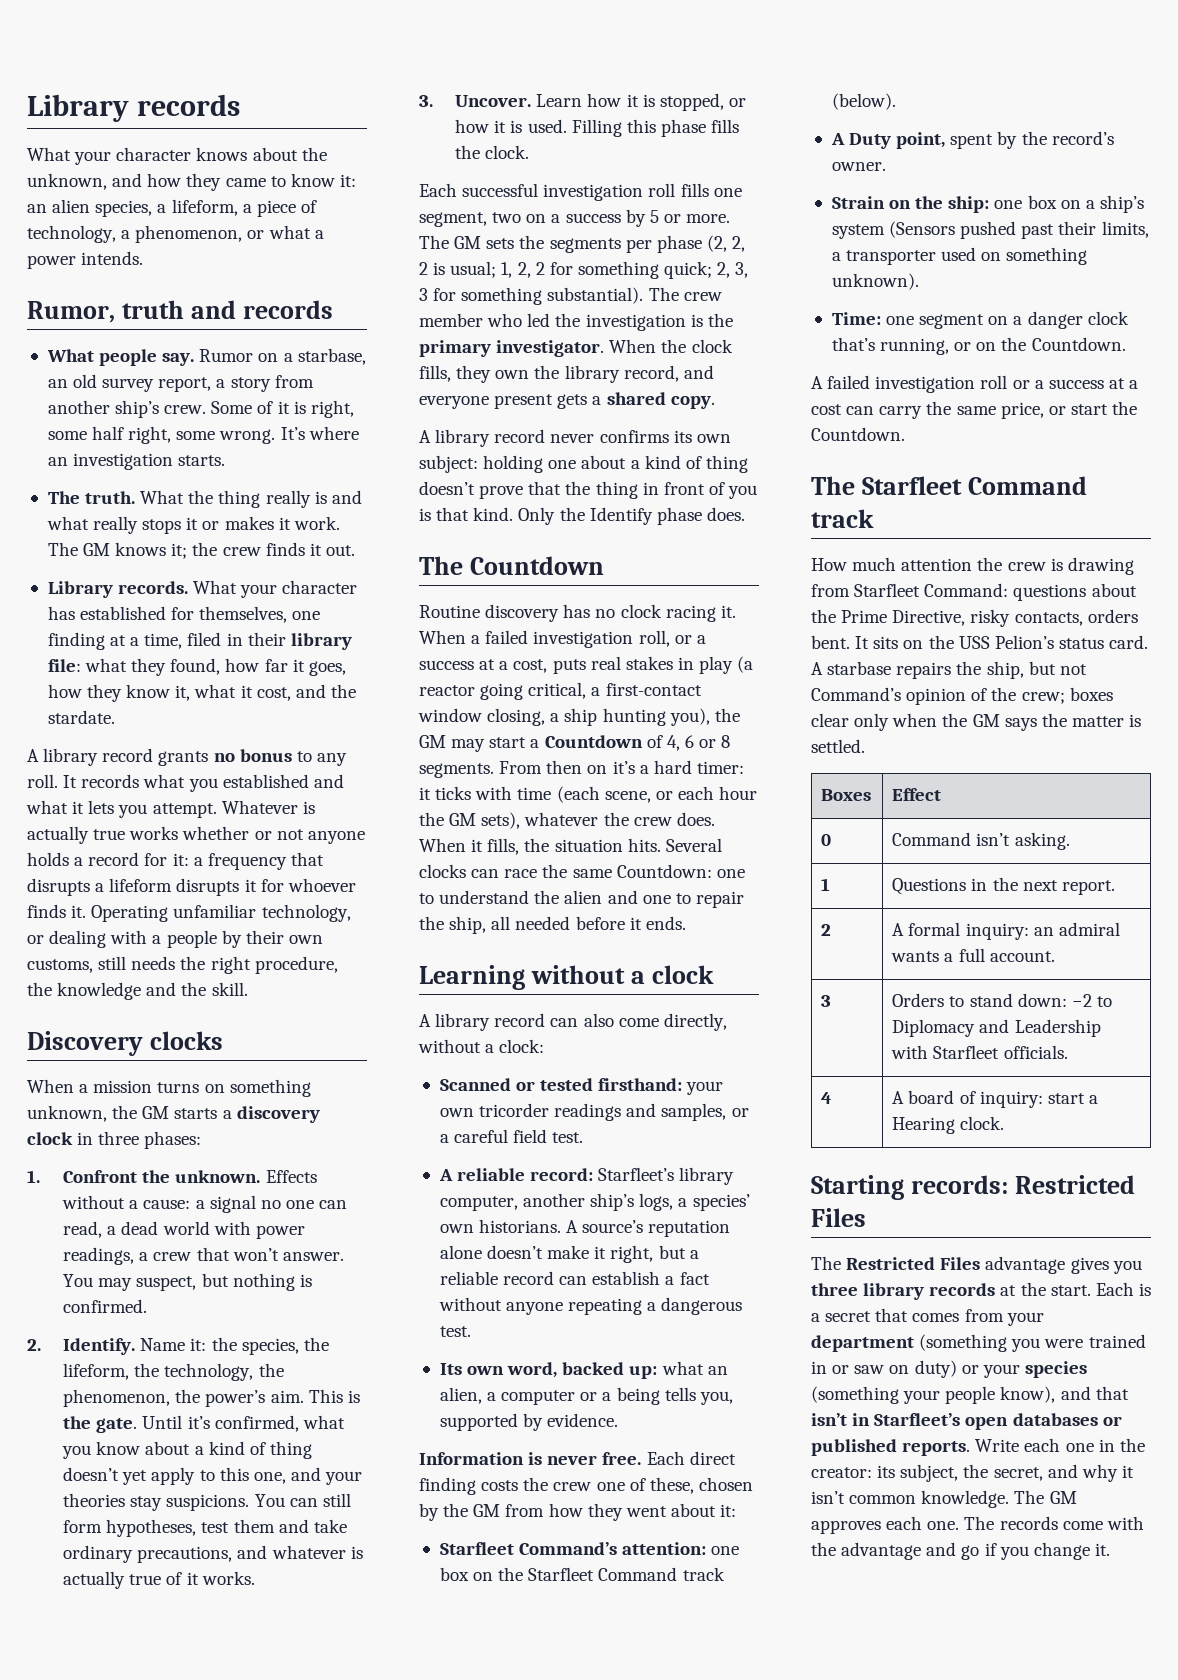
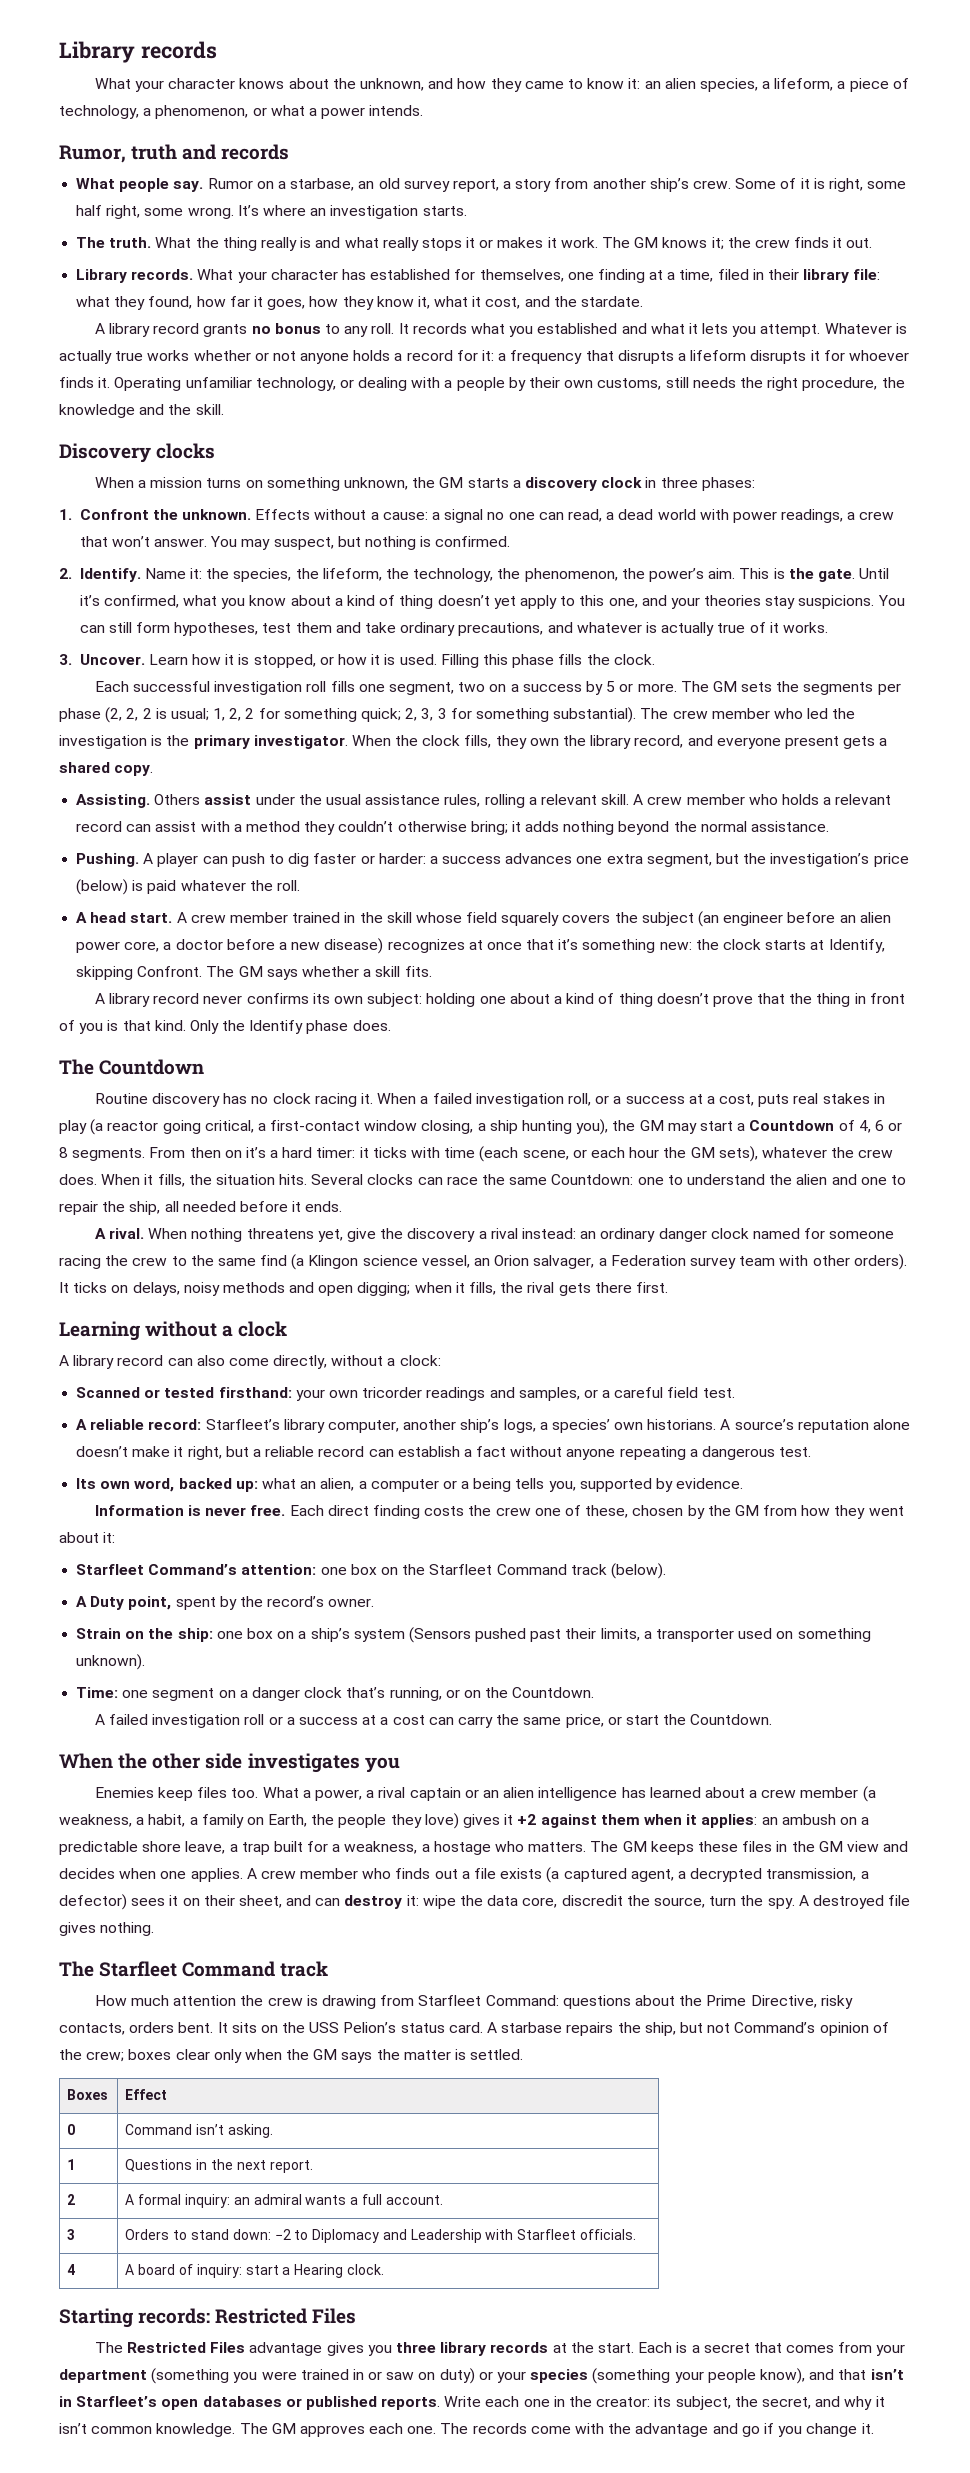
+ Assisting. Others assist under the usual assistance rules, rolling a relevant skill. A crew member who holds a relevant record can assist with a method they couldn’t otherwise bring; it adds nothing beyond the normal assistance.
+ Pushing. A player can push to dig faster or harder: a success advances one extra segment, but the investigation’s price (below) is paid whatever the roll.
+ A head start. A crew member trained in the skill whose field squarely covers the subject (an engineer before an alien power core, a doctor before a new disease) recognizes at once that it’s something new: the clock starts at Identify, skipping Confront. The GM says whether a skill fits.
+ A rival. When nothing threatens yet, give the discovery a rival instead: an ordinary danger clock named for someone racing the crew to the same find (a Klingon science vessel, an Orion salvager, a Federation survey team with other orders). It ticks on delays, noisy methods and open digging; when it fills, the rival gets there first.
+ When the other side investigates you
+ Enemies keep files too. What a power, a rival captain or an alien intelligence has learned about a crew member (a weakness, a habit, a family on Earth, the people they love) gives it +2 against them when it applies: an ambush on a predictable shore leave, a trap built for a weakness, a hostage who matters. The GM keeps these files in the GM view and decides when one applies. A crew member who finds out a file exists (a captured agent, a decrypted transmission, a defector) sees it on their sheet, and can destroy it: wipe the data core, discredit the source, turn the spy. A destroyed file gives nothing.

